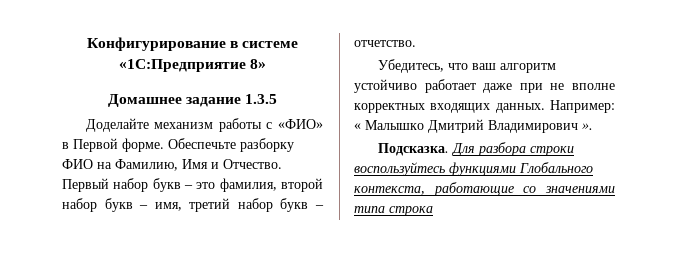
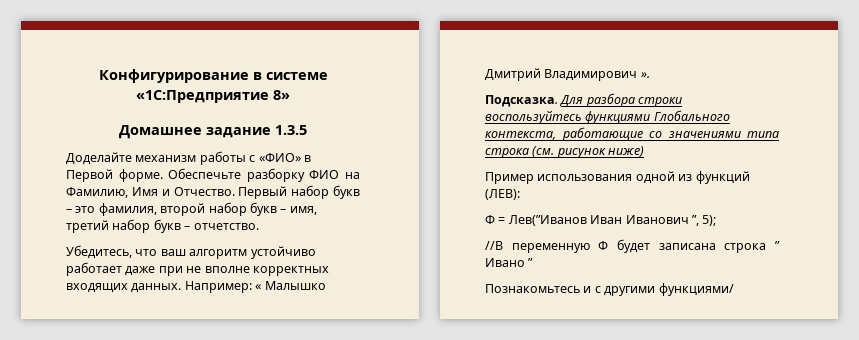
- Для разбора строки воспользуйтесь функциями Глобального контекста, работающие со значениями типа строка
+ Для разбора строки воспользуйтесь функциями Глобального контекста, работающие со значениями типа строка (см. рисунок ниже)
+ Пример использования одной из функций (ЛЕВ):
+ Ф = Лев(”Иванов Иван Иванович ”, 5);
+ //В переменную Ф будет записана строка ” Ивано ”
+ Познакомьтесь и с другими функциями/

